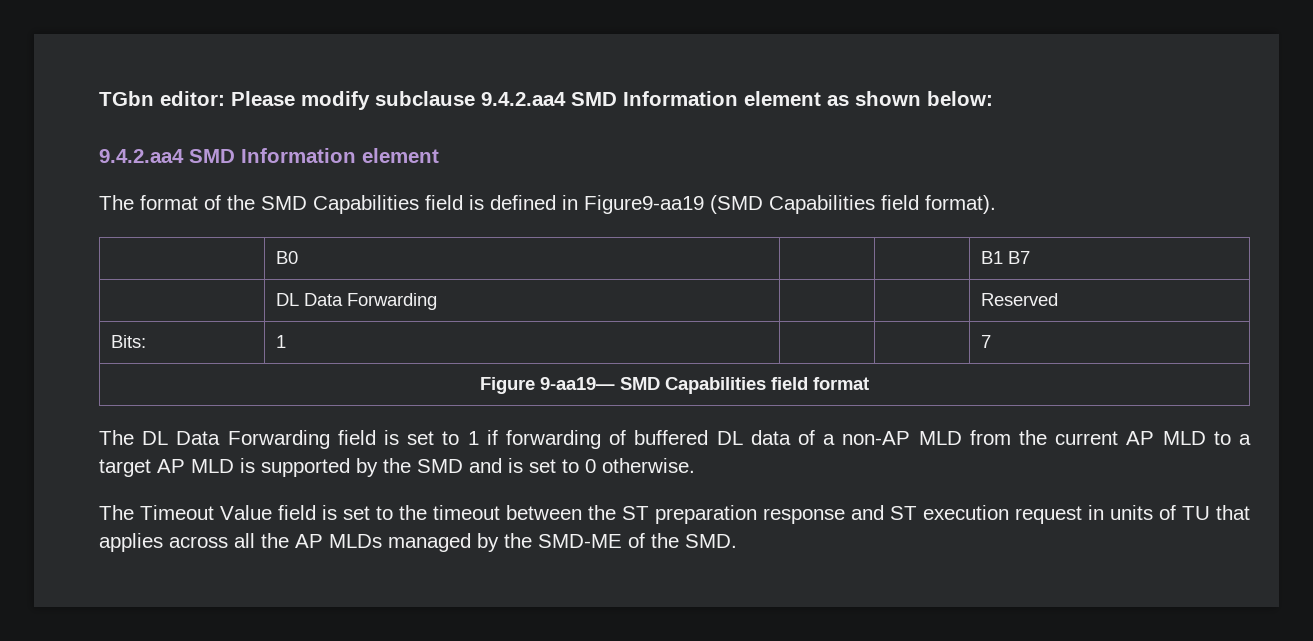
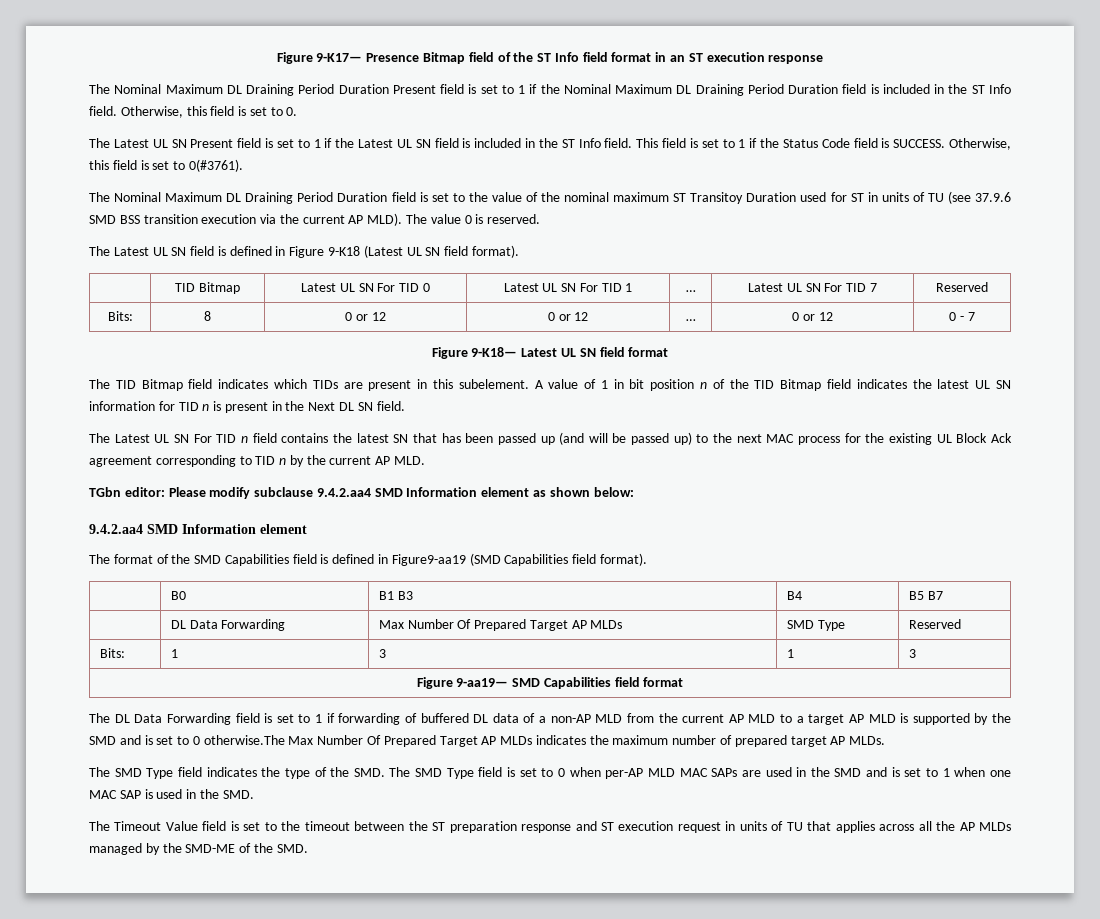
+ Figure 9-K17— Presence Bitmap field of the ST Info field format in an ST execution response
+ The Nominal Maximum DL Draining Period Duration Present field is set to 1 if the Nominal Maximum DL Draining Period Duration field is included in the ST Info field. Otherwise, this field is set to 0.
+ The Latest UL SN Present field is set to 1 if the Latest UL SN field is included in the ST Info field. This field is set to 1 if the Status Code field is SUCCESS. Otherwise, this field is set to 0(#3761).
+ The Nominal Maximum DL Draining Period Duration field is set to the value of the nominal maximum ST Transitoy Duration used for ST in units of TU (see 37.9.6 SMD BSS transition execution via the current AP MLD). The value 0 is reserved.
+ The Latest UL SN field is defined in Figure 9-K18 (Latest UL SN field format).
+ | TID Bitmap | Latest UL SN For TID 0 | Latest UL SN For TID 1 | … | Latest UL SN For TID 7 | Reserved
+ Bits: | 8 | 0 or 12 | 0 or 12 | … | 0 or 12 | 0 - 7
+ Figure 9-K18— Latest UL SN field format
+ The TID Bitmap field indicates which TIDs are present in this subelement. A value of 1 in bit position n of the TID Bitmap field indicates the latest UL SN information for TID n is present in the Next DL SN field.
+ The Latest UL SN For TID n field contains the latest SN that has been passed up (and will be passed up) to the next MAC process for the existing UL Block Ack agreement corresponding to TID n by the current AP MLD.
- | B0 | | | B1 B7
+ | B0 | B1 B3 | B4 | B5 B7
- | DL Data Forwarding | | | Reserved
+ | DL Data Forwarding | Max Number Of Prepared Target AP MLDs | SMD Type | Reserved
- Bits: | 1 | | | 7
+ Bits: | 1 | 3 | 1 | 3
- The DL Data Forwarding field is set to 1 if forwarding of buffered DL data of a non-AP MLD from the current AP MLD to a target AP MLD is supported by the SMD and is set to 0 otherwise.
+ The DL Data Forwarding field is set to 1 if forwarding of buffered DL data of a non-AP MLD from the current AP MLD to a target AP MLD is supported by the SMD and is set to 0 otherwise.The Max Number Of Prepared Target AP MLDs indicates the maximum number of prepared target AP MLDs.
+ The SMD Type field indicates the type of the SMD. The SMD Type field is set to 0 when per-AP MLD MAC SAPs are used in the SMD and is set to 1 when one MAC SAP is used in the SMD.

